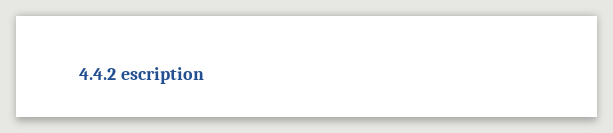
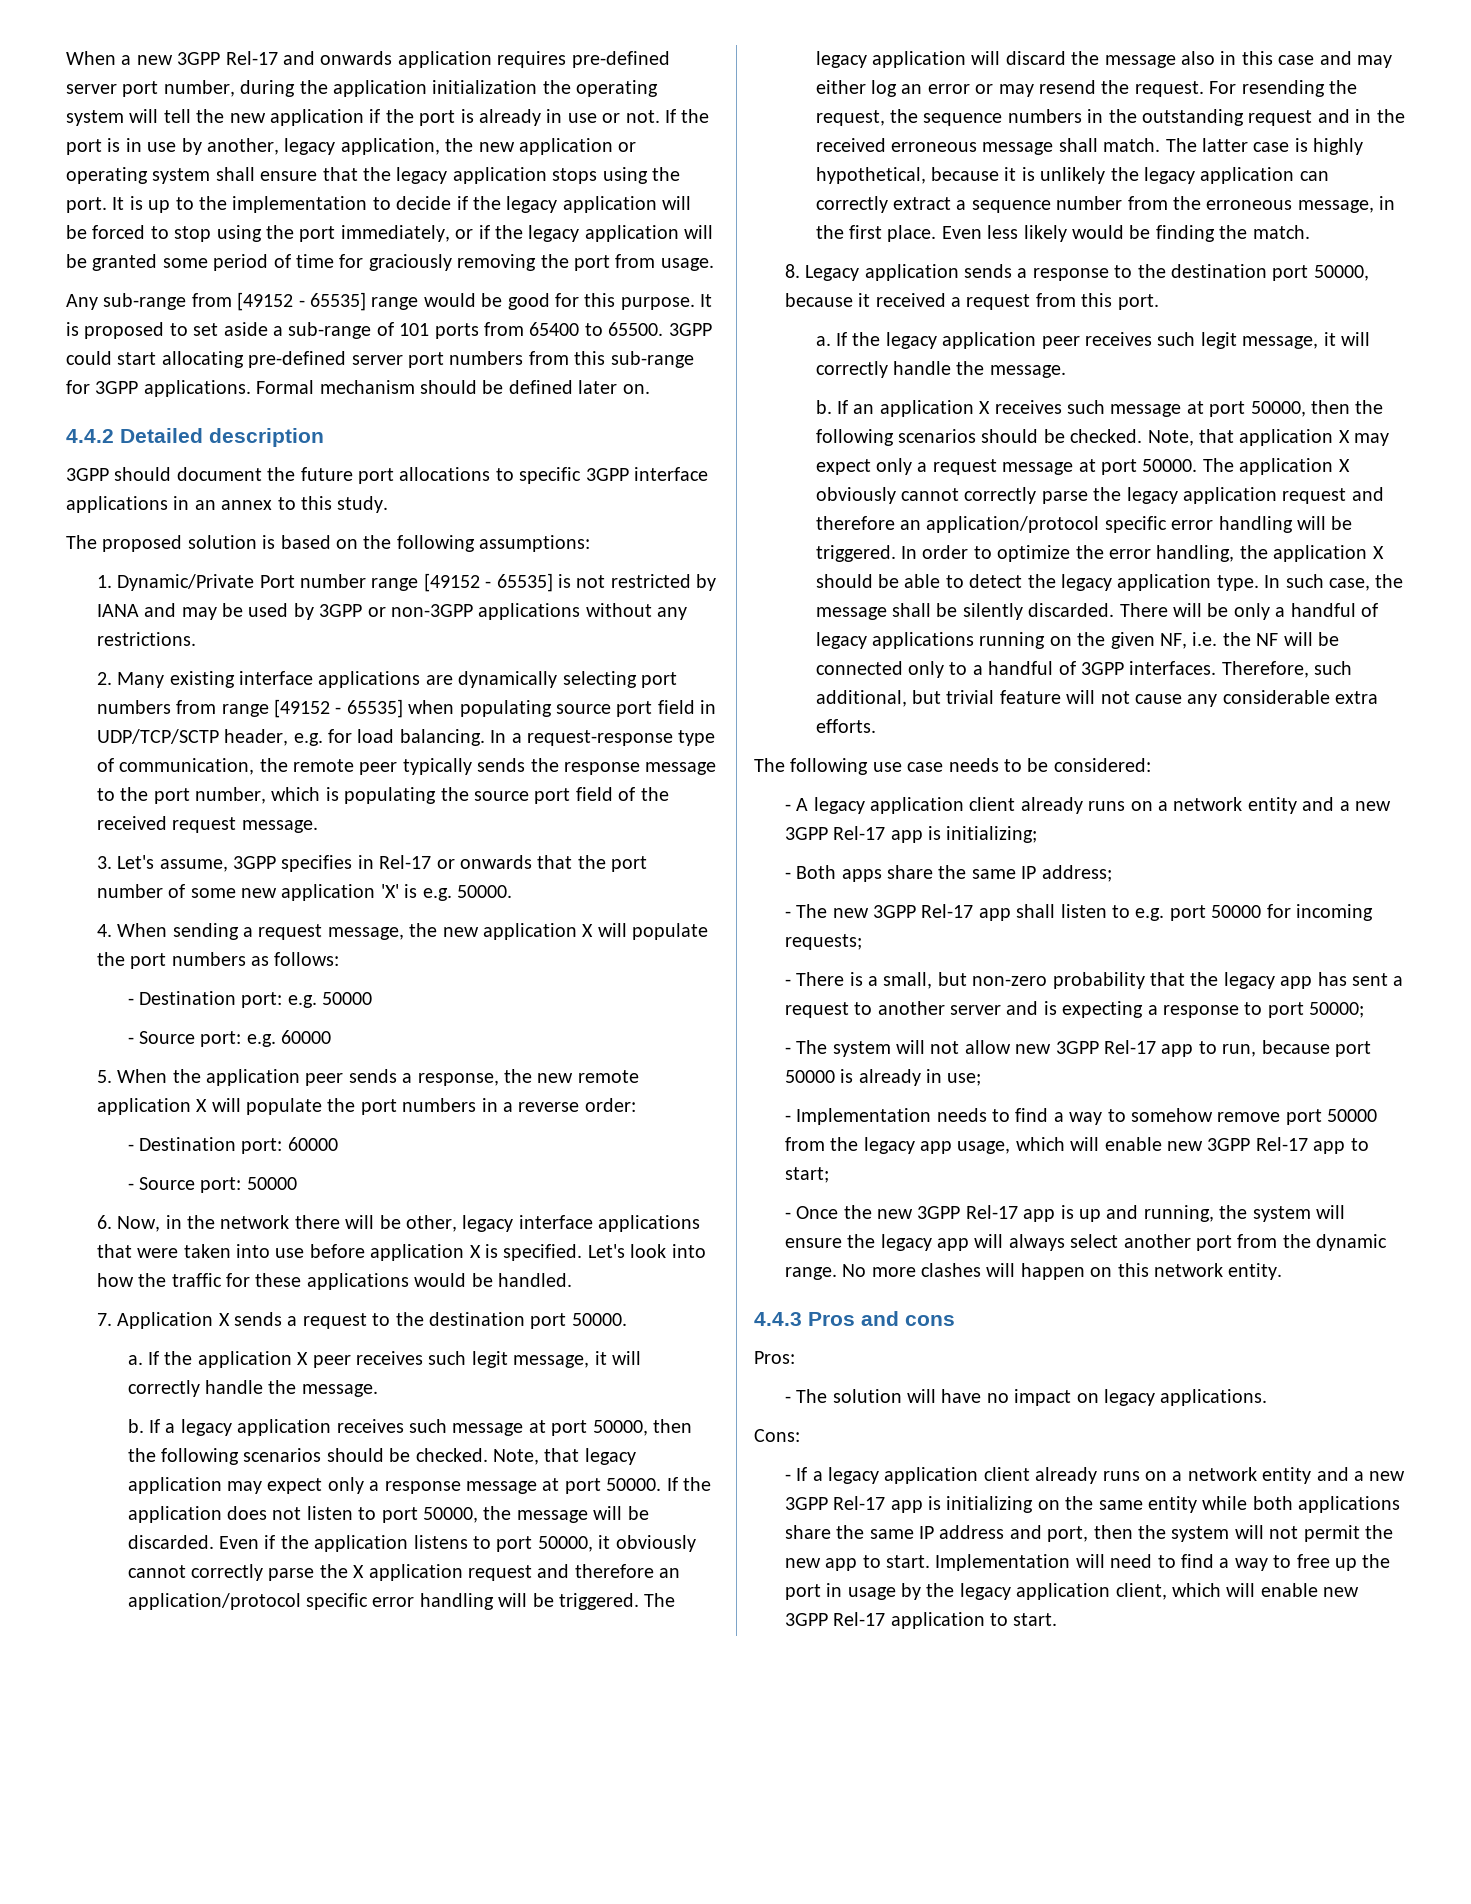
- 4.4.2 escription
+ When a new 3GPP Rel-17 and onwards application requires pre-defined server port number, during the application initialization the operating system will tell the new application if the port is already in use or not. If the port is in use by another, legacy application, the new application or operating system shall ensure that the legacy application stops using the port. It is up to the implementation to decide if the legacy application will be forced to stop using the port immediately, or if the legacy application will be granted some period of time for graciously removing the port from usage.
+ Any sub-range from [49152 - 65535] range would be good for this purpose. It is proposed to set aside a sub-range of 101 ports from 65400 to 65500. 3GPP could start allocating pre-defined server port numbers from this sub-range for 3GPP applications. Formal mechanism should be defined later on.
+ 4.4.2 Detailed description
+ 3GPP should document the future port allocations to specific 3GPP interface applications in an annex to this study.
+ The proposed solution is based on the following assumptions:
+ 1. Dynamic/Private Port number range [49152 - 65535] is not restricted by IANA and may be used by 3GPP or non-3GPP applications without any restrictions.
+ 2. Many existing interface applications are dynamically selecting port numbers from range [49152 - 65535] when populating source port field in UDP/TCP/SCTP header, e.g. for load balancing. In a request-response type of communication, the remote peer typically sends the response message to the port number, which is populating the source port field of the received request message.
+ 3. Let's assume, 3GPP specifies in Rel-17 or onwards that the port number of some new application 'X' is e.g. 50000.
+ 4. When sending a request message, the new application X will populate the port numbers as follows:
+ - Destination port: e.g. 50000
+ - Source port: e.g. 60000
+ 5. When the application peer sends a response, the new remote application X will populate the port numbers in a reverse order:
+ - Destination port: 60000
+ - Source port: 50000
+ 6. Now, in the network there will be other, legacy interface applications that were taken into use before application X is specified. Let's look into how the traffic for these applications would be handled.
+ 7. Application X sends a request to the destination port 50000.
+ a. If the application X peer receives such legit message, it will correctly handle the message.
+ b. If a legacy application receives such message at port 50000, then the following scenarios should be checked. Note, that legacy application may expect only a response message at port 50000. If the application does not listen to port 50000, the message will be discarded. Even if the application listens to port 50000, it obviously cannot correctly parse the X application request and therefore an application/protocol specific error handling will be triggered. The legacy application will discard the message also in this case and may either log an error or may resend the request. For resending the request, the sequence numbers in the outstanding request and in the received erroneous message shall match. The latter case is highly hypothetical, because it is unlikely the legacy application can correctly extract a sequence number from the erroneous message, in the first place. Even less likely would be finding the match.
+ 8. Legacy application sends a response to the destination port 50000, because it received a request from this port.
+ a. If the legacy application peer receives such legit message, it will correctly handle the message.
+ b. If an application X receives such message at port 50000, then the following scenarios should be checked. Note, that application X may expect only a request message at port 50000. The application X obviously cannot correctly parse the legacy application request and therefore an application/protocol specific error handling will be triggered. In order to optimize the error handling, the application X should be able to detect the legacy application type. In such case, the message shall be silently discarded. There will be only a handful of legacy applications running on the given NF, i.e. the NF will be connected only to a handful of 3GPP interfaces. Therefore, such additional, but trivial feature will not cause any considerable extra efforts.
+ The following use case needs to be considered:
+ - A legacy application client already runs on a network entity and a new 3GPP Rel-17 app is initializing;
+ - Both apps share the same IP address;
+ - The new 3GPP Rel-17 app shall listen to e.g. port 50000 for incoming requests;
+ - There is a small, but non-zero probability that the legacy app has sent a request to another server and is expecting a response to port 50000;
+ - The system will not allow new 3GPP Rel-17 app to run, because port 50000 is already in use;
+ - Implementation needs to find a way to somehow remove port 50000 from the legacy app usage, which will enable new 3GPP Rel-17 app to start;
+ - Once the new 3GPP Rel-17 app is up and running, the system will ensure the legacy app will always select another port from the dynamic range. No more clashes will happen on this network entity.
+ 4.4.3 Pros and cons
+ Pros:
+ - The solution will have no impact on legacy applications.
+ Cons:
+ - If a legacy application client already runs on a network entity and a new 3GPP Rel-17 app is initializing on the same entity while both applications share the same IP address and port, then the system will not permit the new app to start. Implementation will need to find a way to free up the port in usage by the legacy application client, which will enable new 3GPP Rel-17 application to start.

